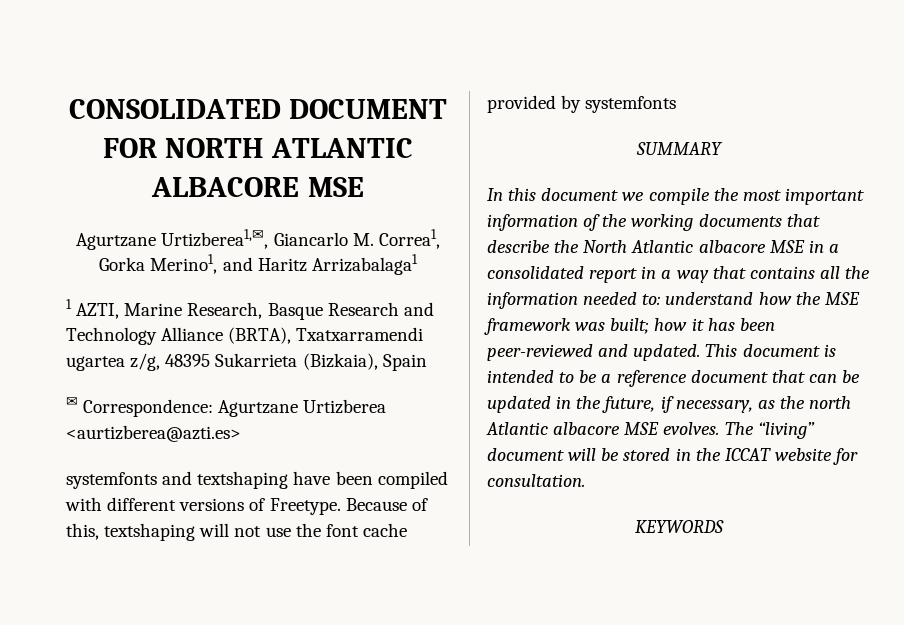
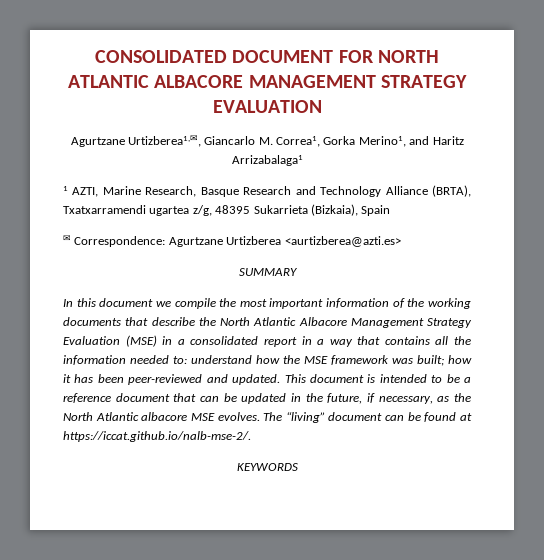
- CONSOLIDATED DOCUMENT FOR NORTH ATLANTIC ALBACORE MSE
+ CONSOLIDATED DOCUMENT FOR NORTH ATLANTIC ALBACORE MANAGEMENT STRATEGY EVALUATION
- systemfonts and textshaping have been compiled with different versions of Freetype. Because of this, textshaping will not use the font cache provided by systemfonts
- In this document we compile the most important information of the working documents that describe the North Atlantic albacore MSE in a consolidated report in a way that contains all the information needed to: understand how the MSE framework was built; how it has been peer-reviewed and updated.
+ In this document we compile the most important information of the working documents that describe the North Atlantic Albacore Management Strategy Evaluation (MSE) in a consolidated report in a way that contains all the information needed to: understand how the MSE framework was built; how it has been peer-reviewed and updated.
- This document is intended to be a reference document that can be updated in the future, if necessary, as the north Atlantic albacore MSE evolves.
+ This document is intended to be a reference document that can be updated in the future, if necessary, as the North Atlantic albacore MSE evolves.
- The “living” document will be stored in the ICCAT website for consultation.
+ The “living” document can be found at https://iccat.github.io/nalb-mse-2/.

